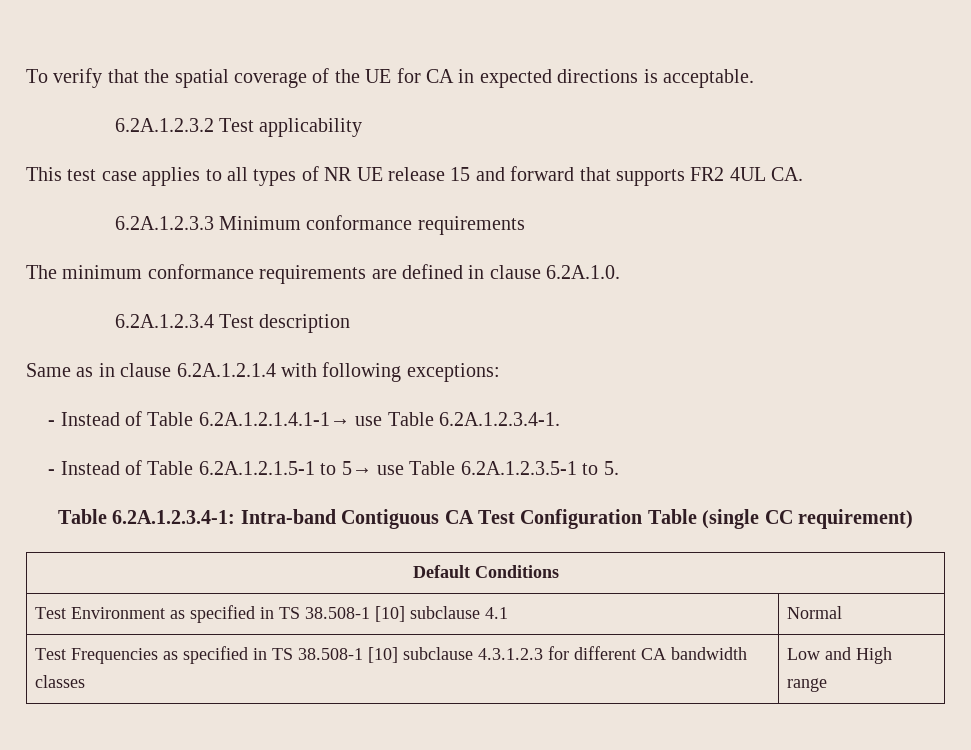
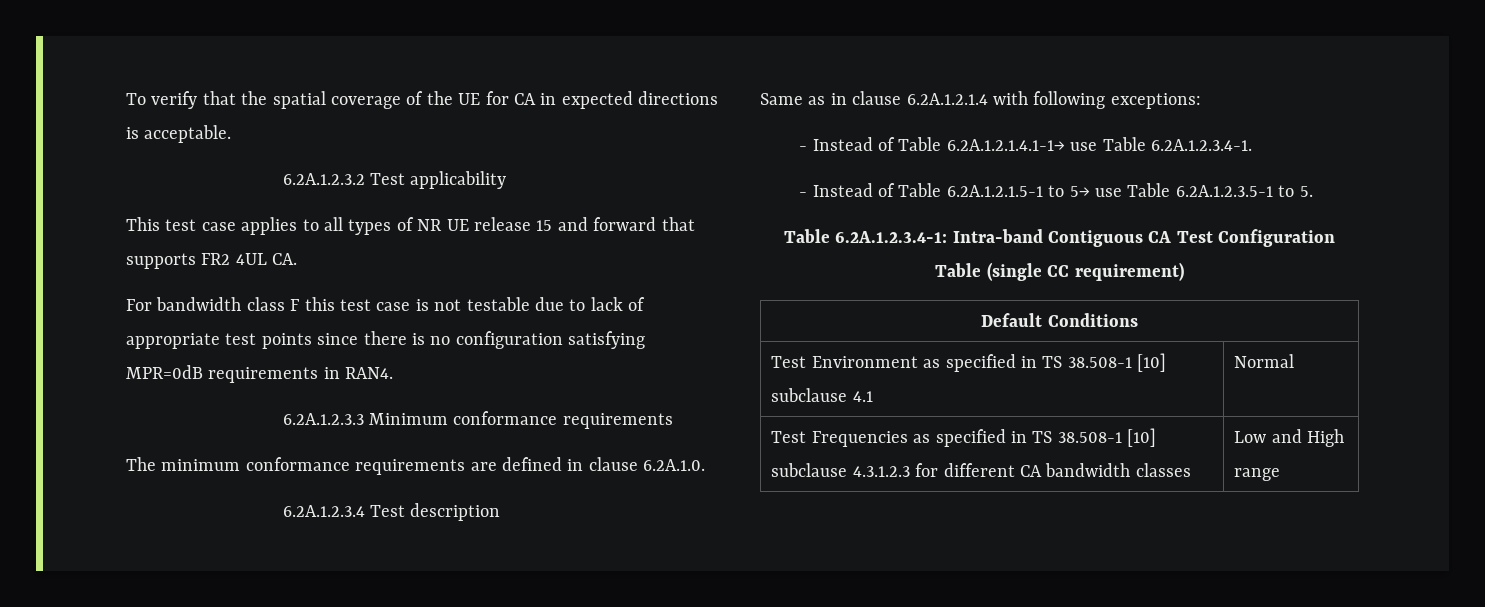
+ For bandwidth class F this test case is not testable due to lack of appropriate test points since there is no configuration satisfying MPR=0dB requirements in RAN4.

